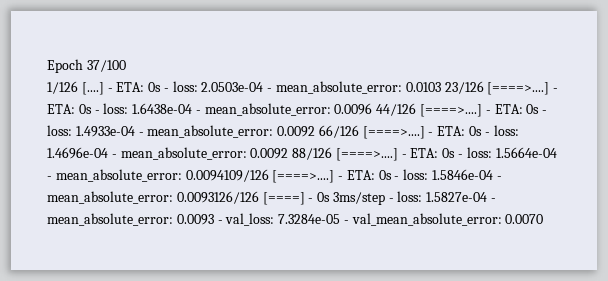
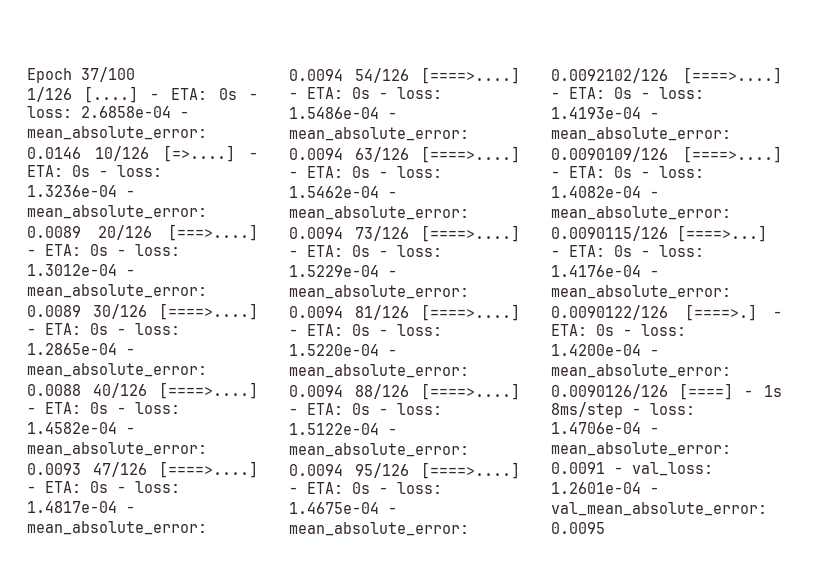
- - ETA: 0s - loss: 2.0503e-04 - mean_absolute_error: 0.0103 23/126 [====>....] - ETA: 0s - loss: 1.6438e-04 - mean_absolute_error: 0.0096 44/126 [====>....] - ETA: 0s - loss: 1.4933e-04 - mean_absolute_error: 0.0092 66/126 [====>....] - ETA: 0s - loss: 1.4696e-04 - mean_absolute_error: 0.0092 88/126 [====>....]
+ - ETA: 0s - loss: 2.6858e-04 - mean_absolute_error: 0.0146 10/126 [=>....] - ETA: 0s - loss: 1.3236e-04 - mean_absolute_error: 0.0089 20/126 [===>....] - ETA: 0s - loss: 1.3012e-04 - mean_absolute_error: 0.0089 30/126 [====>....] - ETA: 0s - loss: 1.2865e-04 - mean_absolute_error: 0.0088 40/126 [====>....] - ETA: 0s - loss: 1.4582e-04 - mean_absolute_error: 0.0093 47/126 [====>....] - ETA: 0s - loss: 1.4817e-04 - mean_absolute_error: 0.0094 54/126 [====>....] - ETA: 0s - loss: 1.5486e-04 - mean_absolute_error: 0.0094 63/126 [====>....] - ETA: 0s - loss: 1.5462e-04 - mean_absolute_error: 0.0094 73/126 [====>....] - ETA: 0s - loss: 1.5229e-04 - mean_absolute_error: 0.0094 81/126 [====>....] - ETA: 0s - loss: 1.5220e-04 - mean_absolute_error: 0.0094 88/126 [====>....]
- - ETA: 0s - loss: 1.5664e-04 - mean_absolute_error: 0.0094109/126 [====>....] - ETA: 0s - loss: 1.5846e-04 - mean_absolute_error: 0.0093126/126 [====] - 0s 3ms/step - loss: 1.5827e-04 - mean_absolute_error: 0.0093 - val_loss: 7.3284e-05 - val_mean_absolute_error: 0.0070
+ - ETA: 0s - loss: 1.5122e-04 - mean_absolute_error: 0.0094 95/126 [====>....] - ETA: 0s - loss: 1.4675e-04 - mean_absolute_error: 0.0092102/126 [====>....] - ETA: 0s - loss: 1.4193e-04 - mean_absolute_error: 0.0090109/126 [====>....] - ETA: 0s - loss: 1.4082e-04 - mean_absolute_error: 0.0090115/126 [====>...] - ETA: 0s - loss: 1.4176e-04 - mean_absolute_error: 0.0090122/126 [====>.] - ETA: 0s - loss: 1.4200e-04 - mean_absolute_error: 0.0090126/126 [====] - 1s 8ms/step - loss: 1.4706e-04 - mean_absolute_error: 0.0091 - val_loss: 1.2601e-04 - val_mean_absolute_error: 0.0095

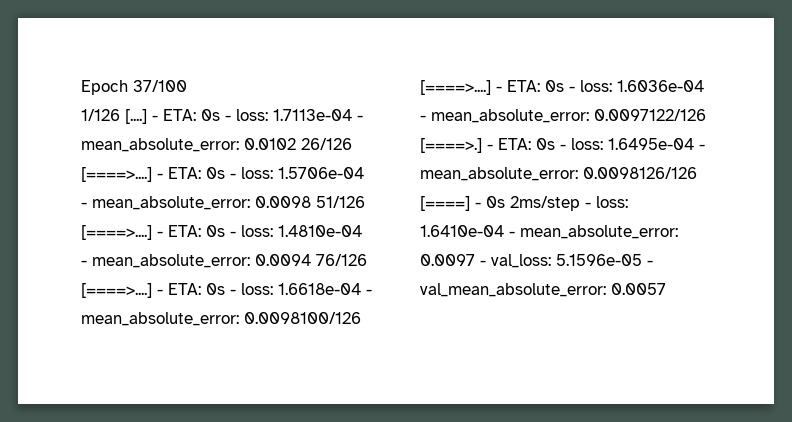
- - ETA: 0s - loss: 2.6858e-04 - mean_absolute_error: 0.0146 10/126 [=>....] - ETA: 0s - loss: 1.3236e-04 - mean_absolute_error: 0.0089 20/126 [===>....] - ETA: 0s - loss: 1.3012e-04 - mean_absolute_error: 0.0089 30/126 [====>....] - ETA: 0s - loss: 1.2865e-04 - mean_absolute_error: 0.0088 40/126 [====>....] - ETA: 0s - loss: 1.4582e-04 - mean_absolute_error: 0.0093 47/126 [====>....] - ETA: 0s - loss: 1.4817e-04 - mean_absolute_error: 0.0094 54/126 [====>....] - ETA: 0s - loss: 1.5486e-04 - mean_absolute_error: 0.0094 63/126 [====>....] - ETA: 0s - loss: 1.5462e-04 - mean_absolute_error: 0.0094 73/126 [====>....] - ETA: 0s - loss: 1.5229e-04 - mean_absolute_error: 0.0094 81/126 [====>....] - ETA: 0s - loss: 1.5220e-04 - mean_absolute_error: 0.0094 88/126 [====>....] - ETA: 0s - loss: 1.5122e-04 - mean_absolute_error: 0.0094 95/126 [====>....] - ETA: 0s - loss: 1.4675e-04 - mean_absolute_error: 0.0092102/126 [====>....] - ETA: 0s - loss: 1.4193e-04 - mean_absolute_error: 0.0090109/126 [====>....] - ETA: 0s - loss: 1.4082e-04 - mean_absolute_error: 0.0090115/126 [====>...] - ETA: 0s - loss: 1.4176e-04 - mean_absolute_error: 0.0090122/126 [====>.]
+ - ETA: 0s - loss: 1.7113e-04 - mean_absolute_error: 0.0102 26/126 [====>....] - ETA: 0s - loss: 1.5706e-04 - mean_absolute_error: 0.0098 51/126 [====>....] - ETA: 0s - loss: 1.4810e-04 - mean_absolute_error: 0.0094 76/126 [====>....] - ETA: 0s - loss: 1.6618e-04 - mean_absolute_error: 0.0098100/126 [====>....] - ETA: 0s - loss: 1.6036e-04 - mean_absolute_error: 0.0097122/126 [====>.]
- - ETA: 0s - loss: 1.4200e-04 - mean_absolute_error: 0.0090126/126 [====] - 1s 8ms/step - loss: 1.4706e-04 - mean_absolute_error: 0.0091 - val_loss: 1.2601e-04 - val_mean_absolute_error: 0.0095
+ - ETA: 0s - loss: 1.6495e-04 - mean_absolute_error: 0.0098126/126 [====] - 0s 2ms/step - loss: 1.6410e-04 - mean_absolute_error: 0.0097 - val_loss: 5.1596e-05 - val_mean_absolute_error: 0.0057

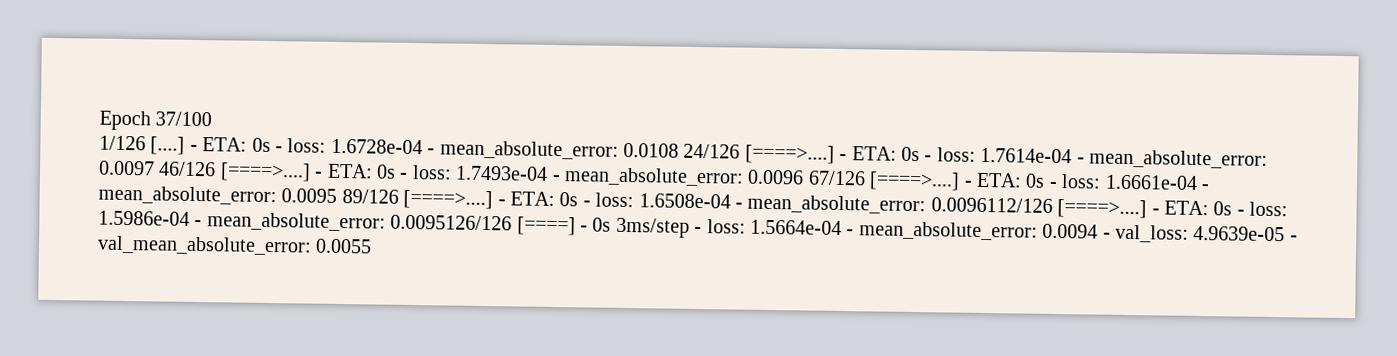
- - ETA: 0s - loss: 1.7113e-04 - mean_absolute_error: 0.0102 26/126 [====>....] - ETA: 0s - loss: 1.5706e-04 - mean_absolute_error: 0.0098 51/126 [====>....] - ETA: 0s - loss: 1.4810e-04 - mean_absolute_error: 0.0094 76/126 [====>....] - ETA: 0s - loss: 1.6618e-04 - mean_absolute_error: 0.0098100/126 [====>....] - ETA: 0s - loss: 1.6036e-04 - mean_absolute_error: 0.0097122/126 [====>.] - ETA: 0s - loss: 1.6495e-04 - mean_absolute_error: 0.0098126/126 [====] - 0s 2ms/step - loss: 1.6410e-04 - mean_absolute_error: 0.0097 - val_loss: 5.1596e-05 - val_mean_absolute_error: 0.0057
+ - ETA: 0s - loss: 1.6728e-04 - mean_absolute_error: 0.0108 24/126 [====>....] - ETA: 0s - loss: 1.7614e-04 - mean_absolute_error: 0.0097 46/126 [====>....] - ETA: 0s - loss: 1.7493e-04 - mean_absolute_error: 0.0096 67/126 [====>....] - ETA: 0s - loss: 1.6661e-04 - mean_absolute_error: 0.0095 89/126 [====>....] - ETA: 0s - loss: 1.6508e-04 - mean_absolute_error: 0.0096112/126 [====>....] - ETA: 0s - loss: 1.5986e-04 - mean_absolute_error: 0.0095126/126 [====] - 0s 3ms/step - loss: 1.5664e-04 - mean_absolute_error: 0.0094 - val_loss: 4.9639e-05 - val_mean_absolute_error: 0.0055

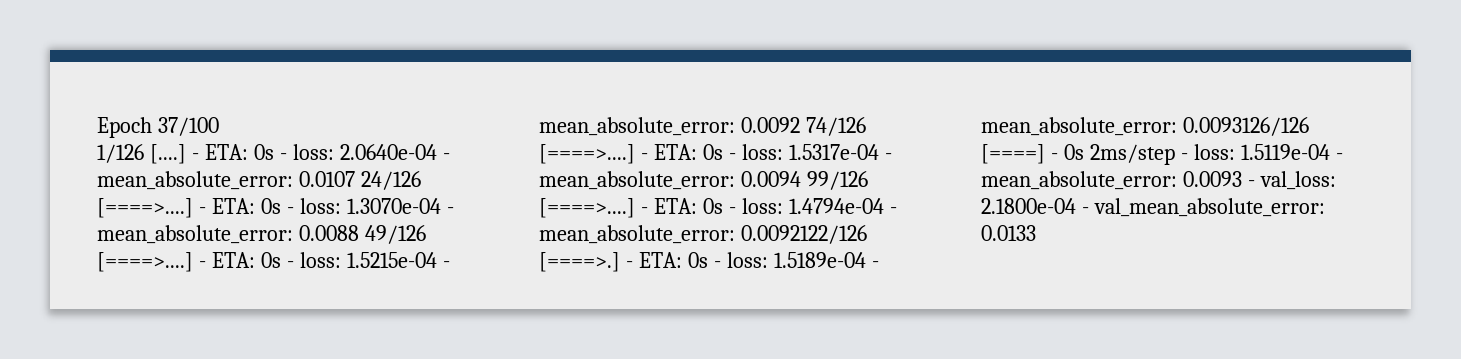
- - ETA: 0s - loss: 1.6728e-04 - mean_absolute_error: 0.0108 24/126 [====>....]
+ - ETA: 0s - loss: 2.0640e-04 - mean_absolute_error: 0.0107 24/126 [====>....]
- - ETA: 0s - loss: 1.7614e-04 - mean_absolute_error: 0.0097 46/126 [====>....] - ETA: 0s - loss: 1.7493e-04 - mean_absolute_error: 0.0096 67/126 [====>....] - ETA: 0s - loss: 1.6661e-04 - mean_absolute_error: 0.0095 89/126 [====>....] - ETA: 0s - loss: 1.6508e-04 - mean_absolute_error: 0.0096112/126 [====>....] - ETA: 0s - loss: 1.5986e-04 - mean_absolute_error: 0.0095126/126 [====] - 0s 3ms/step - loss: 1.5664e-04 - mean_absolute_error: 0.0094 - val_loss: 4.9639e-05 - val_mean_absolute_error: 0.0055
+ - ETA: 0s - loss: 1.3070e-04 - mean_absolute_error: 0.0088 49/126 [====>....] - ETA: 0s - loss: 1.5215e-04 - mean_absolute_error: 0.0092 74/126 [====>....] - ETA: 0s - loss: 1.5317e-04 - mean_absolute_error: 0.0094 99/126 [====>....] - ETA: 0s - loss: 1.4794e-04 - mean_absolute_error: 0.0092122/126 [====>.] - ETA: 0s - loss: 1.5189e-04 - mean_absolute_error: 0.0093126/126 [====] - 0s 2ms/step - loss: 1.5119e-04 - mean_absolute_error: 0.0093 - val_loss: 2.1800e-04 - val_mean_absolute_error: 0.0133

